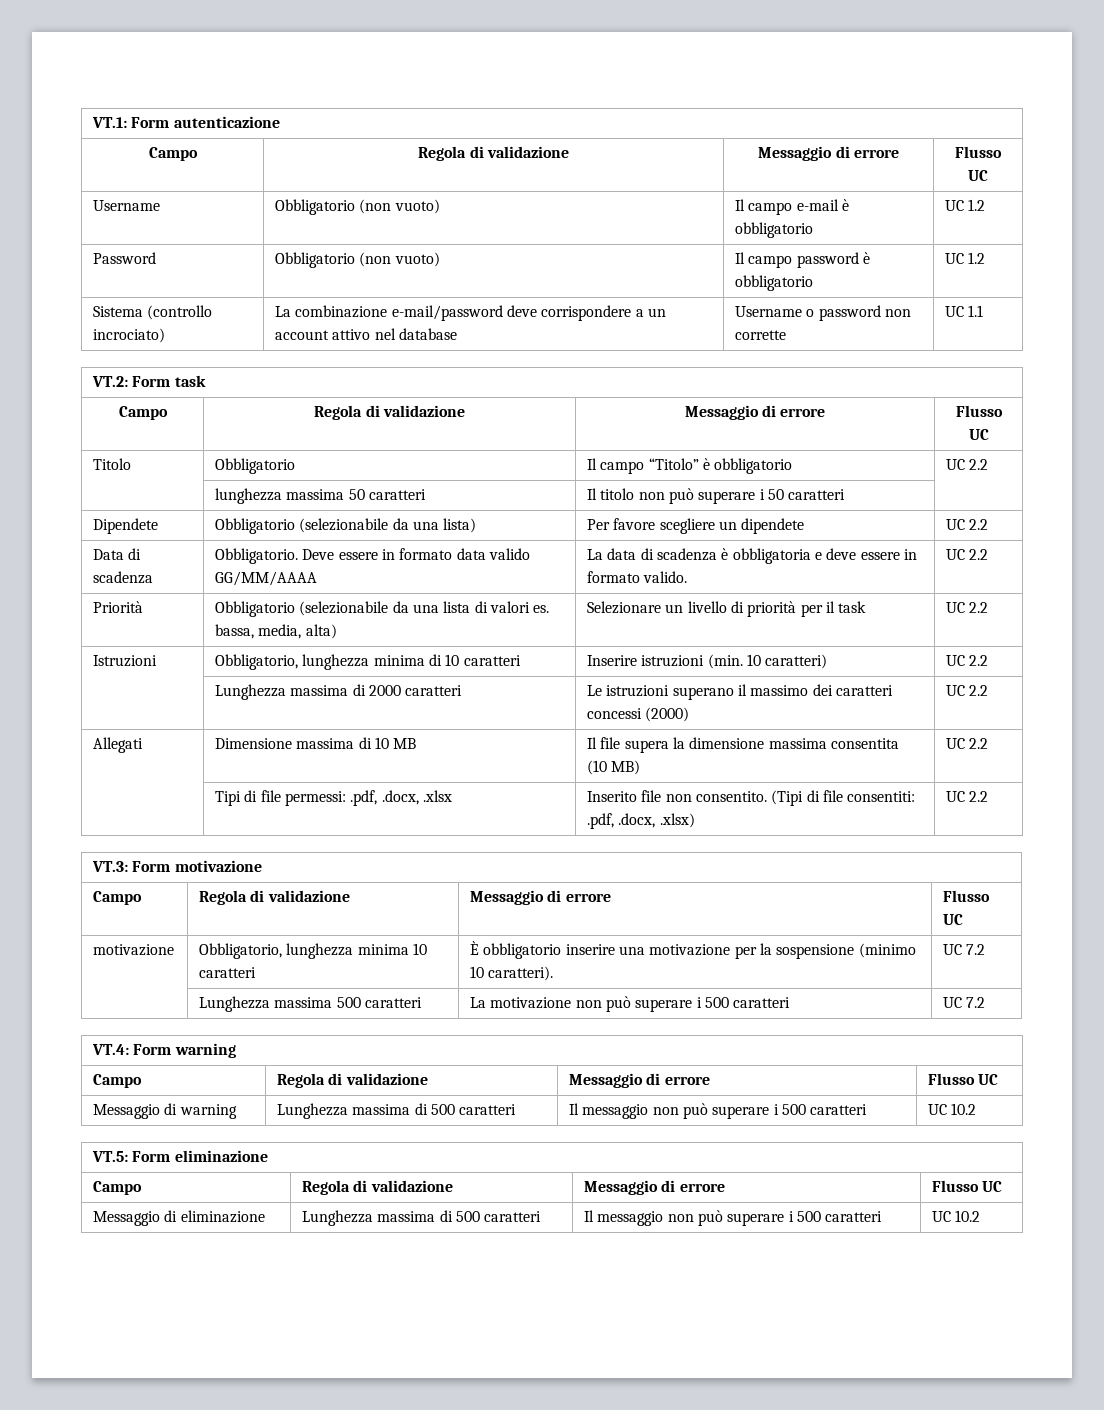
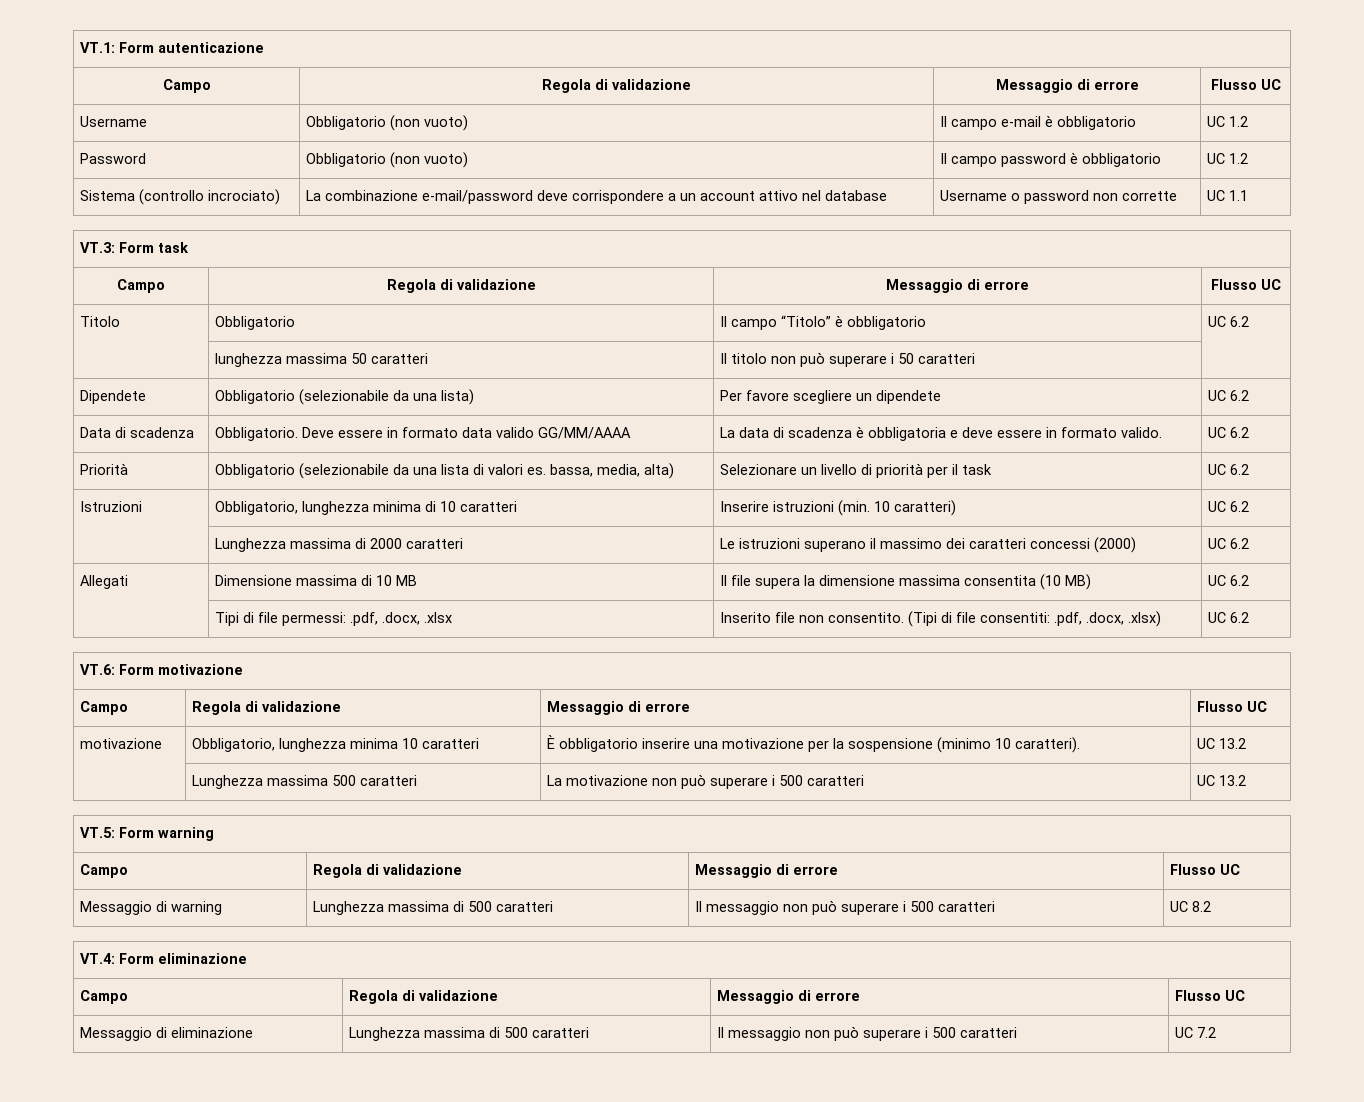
- VT.2: Form task
+ VT.3: Form task
- Titolo | Obbligatorio | Il campo “Titolo” è obbligatorio | UC 2.2
+ Titolo | Obbligatorio | Il campo “Titolo” è obbligatorio | UC 6.2
- Dipendete | Obbligatorio (selezionabile da una lista) | Per favore scegliere un dipendete | UC 2.2
+ Dipendete | Obbligatorio (selezionabile da una lista) | Per favore scegliere un dipendete | UC 6.2
- Data di scadenza | Obbligatorio. Deve essere in formato data valido GG/MM/AAAA | La data di scadenza è obbligatoria e deve essere in formato valido. | UC 2.2
+ Data di scadenza | Obbligatorio. Deve essere in formato data valido GG/MM/AAAA | La data di scadenza è obbligatoria e deve essere in formato valido. | UC 6.2
- Priorità | Obbligatorio (selezionabile da una lista di valori es. bassa, media, alta) | Selezionare un livello di priorità per il task | UC 2.2
+ Priorità | Obbligatorio (selezionabile da una lista di valori es. bassa, media, alta) | Selezionare un livello di priorità per il task | UC 6.2
- Istruzioni | Obbligatorio, lunghezza minima di 10 caratteri | Inserire istruzioni (min. 10 caratteri) | UC 2.2
+ Istruzioni | Obbligatorio, lunghezza minima di 10 caratteri | Inserire istruzioni (min. 10 caratteri) | UC 6.2
- | Lunghezza massima di 2000 caratteri | Le istruzioni superano il massimo dei caratteri concessi (2000) | UC 2.2
+ | Lunghezza massima di 2000 caratteri | Le istruzioni superano il massimo dei caratteri concessi (2000) | UC 6.2
- Allegati | Dimensione massima di 10 MB | Il file supera la dimensione massima consentita (10 MB) | UC 2.2
+ Allegati | Dimensione massima di 10 MB | Il file supera la dimensione massima consentita (10 MB) | UC 6.2
- | Tipi di file permessi: .pdf, .docx, .xlsx | Inserito file non consentito. (Tipi di file consentiti: .pdf, .docx, .xlsx) | UC 2.2
- VT.3: Form motivazione
+ | Tipi di file permessi: .pdf, .docx, .xlsx | Inserito file non consentito. (Tipi di file consentiti: .pdf, .docx, .xlsx) | UC 6.2
+ VT.6: Form motivazione
- motivazione | Obbligatorio, lunghezza minima 10 caratteri | È obbligatorio inserire una motivazione per la sospensione (minimo 10 caratteri). | UC 7.2
+ motivazione | Obbligatorio, lunghezza minima 10 caratteri | È obbligatorio inserire una motivazione per la sospensione (minimo 10 caratteri). | UC 13.2
- | Lunghezza massima 500 caratteri | La motivazione non può superare i 500 caratteri | UC 7.2
- VT.4: Form warning
+ | Lunghezza massima 500 caratteri | La motivazione non può superare i 500 caratteri | UC 13.2
+ VT.5: Form warning
- Messaggio di warning | Lunghezza massima di 500 caratteri | Il messaggio non può superare i 500 caratteri | UC 10.2
- VT.5: Form eliminazione
+ Messaggio di warning | Lunghezza massima di 500 caratteri | Il messaggio non può superare i 500 caratteri | UC 8.2
+ VT.4: Form eliminazione
- Messaggio di eliminazione | Lunghezza massima di 500 caratteri | Il messaggio non può superare i 500 caratteri | UC 10.2
+ Messaggio di eliminazione | Lunghezza massima di 500 caratteri | Il messaggio non può superare i 500 caratteri | UC 7.2

